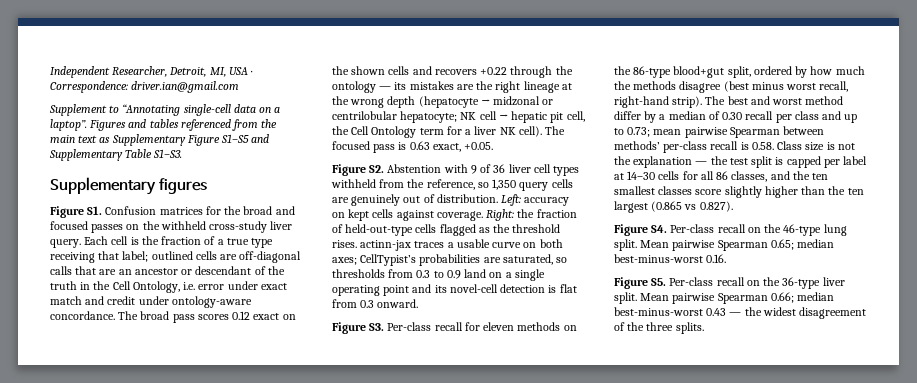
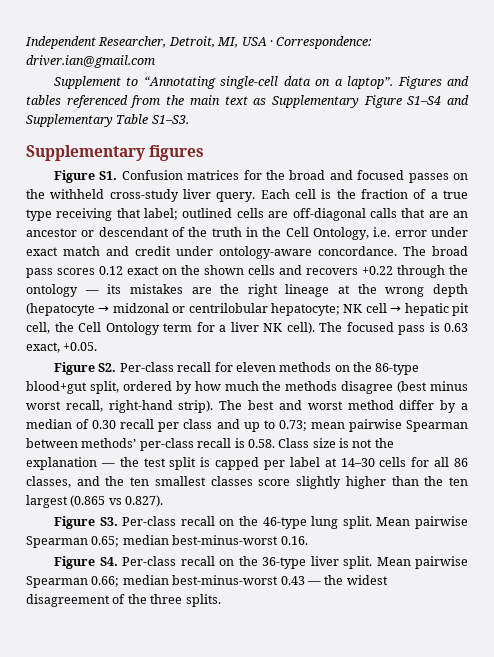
- Figures and tables referenced from the main text as Supplementary Figure S1–S5 and Supplementary Table S1–S3.
+ Figures and tables referenced from the main text as Supplementary Figure S1–S4 and Supplementary Table S1–S3.
- Figure S2. Abstention with 9 of 36 liver cell types withheld from the reference, so 1,350 query cells are genuinely out of distribution. Left: accuracy on kept cells against coverage. Right: the fraction of held-out-type cells flagged as the threshold rises. actinn-jax traces a usable curve on both axes; CellTypist’s probabilities are saturated, so thresholds from 0.3 to 0.9 land on a single operating point and its novel-cell detection is flat from 0.3 onward.
- Figure S3. Per-class recall for eleven methods on the 86-type blood+gut split, ordered by how much the methods disagree (best minus worst recall, right-hand strip).
+ Figure S2. Per-class recall for eleven methods on the 86-type blood+gut split, ordered by how much the methods disagree (best minus worst recall, right-hand strip).
- Figure S4. Per-class recall on the 46-type lung split.
+ Figure S3. Per-class recall on the 46-type lung split.
- Figure S5. Per-class recall on the 36-type liver split.
+ Figure S4. Per-class recall on the 36-type liver split.

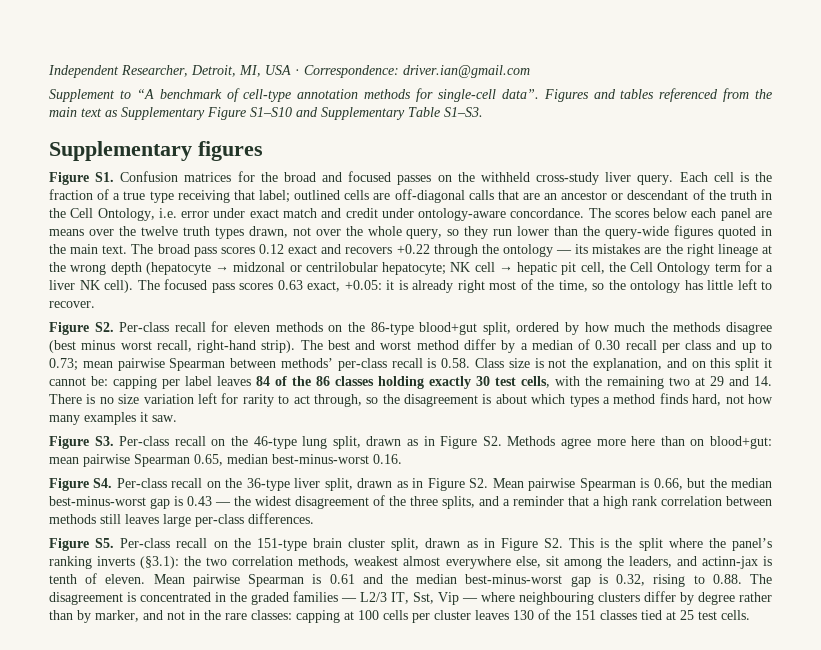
- Supplement to “Annotating single-cell data on a laptop”.
+ Supplement to “A benchmark of cell-type annotation methods for single-cell data”.
- Figures and tables referenced from the main text as Supplementary Figure S1–S4 and Supplementary Table S1–S3.
+ Figures and tables referenced from the main text as Supplementary Figure S1–S10 and Supplementary Table S1–S3.
- The broad pass scores 0.12 exact on the shown cells and recovers +0.22 through the ontology — its mistakes are the right lineage at the wrong depth (hepatocyte → midzonal or centrilobular hepatocyte; NK cell → hepatic pit cell, the Cell Ontology term for a liver NK cell).
+ The scores below each panel are means over the twelve truth types drawn, not over the whole query, so they run lower than the query-wide figures quoted in the main text. The broad pass scores 0.12 exact and recovers +0.22 through the ontology — its mistakes are the right lineage at the wrong depth (hepatocyte → midzonal or centrilobular hepatocyte; NK cell → hepatic pit cell, the Cell Ontology term for a liver NK cell).
- The focused pass is 0.63 exact, +0.05.
+ The focused pass scores 0.63 exact, +0.05: it is already right most of the time, so the ontology has little left to recover.
- The best and worst method differ by a median of 0.30 recall per class and up to 0.73; mean pairwise Spearman between methods’ per-class recall is 0.58. Class size is not the explanation — the test split is capped per label at 14–30 cells for all 86 classes, and the ten smallest classes score slightly higher than the ten largest (0.865 vs 0.827).
+ The best and worst method differ by a median of 0.30 recall per class and up to 0.73; mean pairwise Spearman between methods’ per-class recall is 0.58. Class size is not the explanation, and on this split it cannot be: capping per label leaves 84 of the 86 classes holding exactly 30 test cells, with the remaining two at 29 and 14. There is no size variation left for rarity to act through, so the disagreement is about which types a method finds hard, not how many examples it saw.
- Figure S3. Per-class recall on the 46-type lung split. Mean pairwise Spearman 0.65; median best-minus-worst 0.16.
+ Figure S3. Per-class recall on the 46-type lung split, drawn as in Figure S2. Methods agree more here than on blood+gut: mean pairwise Spearman 0.65, median best-minus-worst 0.16.
- Figure S4. Per-class recall on the 36-type liver split. Mean pairwise Spearman 0.66; median best-minus-worst 0.43 — the widest disagreement of the three splits.
+ Figure S4. Per-class recall on the 36-type liver split, drawn as in Figure S2. Mean pairwise Spearman is 0.66, but the median best-minus-worst gap is 0.43 — the widest disagreement of the three splits, and a reminder that a high rank correlation between methods still leaves large per-class differences.
+ Figure S5. Per-class recall on the 151-type brain cluster split, drawn as in Figure S2. This is the split where the panel’s ranking inverts (§3.1): the two correlation methods, weakest almost everywhere else, sit among the leaders, and actinn-jax is tenth of eleven. Mean pairwise Spearman is 0.61 and the median best-minus-worst gap is 0.32, rising to 0.88. The disagreement is concentrated in the graded families — L2/3 IT, Sst, Vip — where neighbouring clusters differ by degree rather than by marker, and not in the rare classes: capping at 100 cells per cluster leaves 130 of the 151 classes tied at 25 test cells.

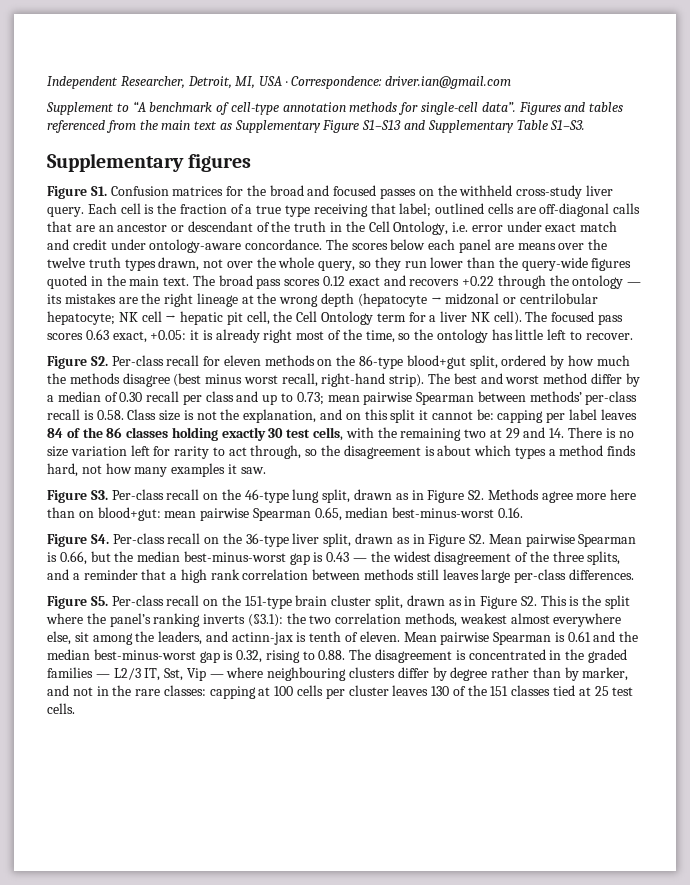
- Figures and tables referenced from the main text as Supplementary Figure S1–S10 and Supplementary Table S1–S3.
+ Figures and tables referenced from the main text as Supplementary Figure S1–S13 and Supplementary Table S1–S3.

